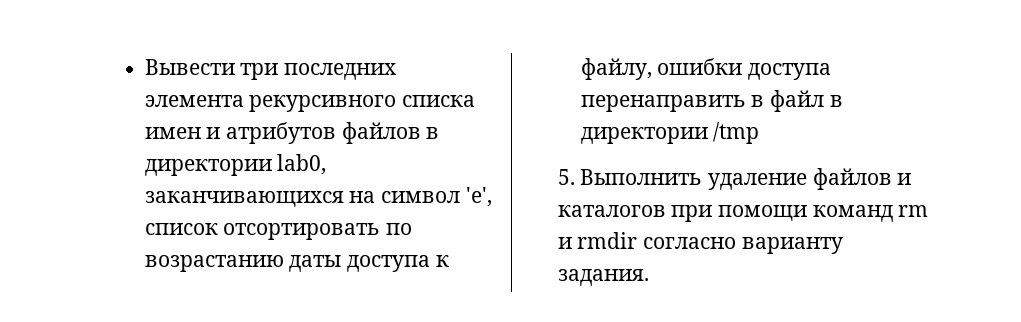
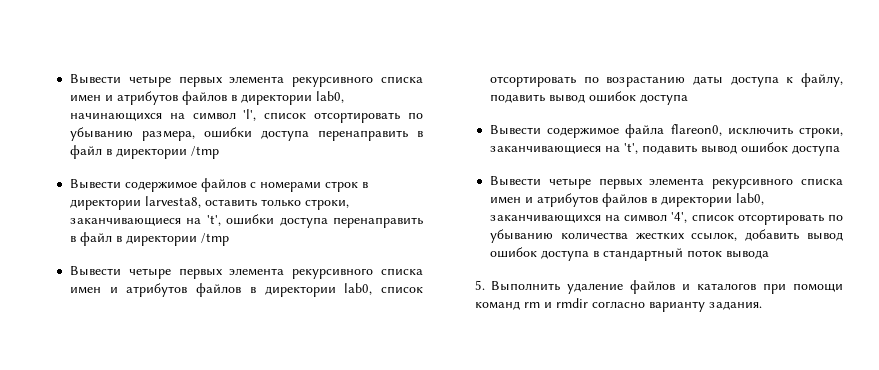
- Вывести три последних элемента рекурсивного списка имен и атрибутов файлов в директории lab0, заканчивающихся на символ 'e', список отсортировать по возрастанию даты доступа к файлу, ошибки доступа перенаправить в файл в директории /tmp
+ Вывести четыре первых элемента рекурсивного списка имен и атрибутов файлов в директории lab0, начинающихся на символ 'l', список отсортировать по убыванию размера, ошибки доступа перенаправить в файл в директории /tmp
+ Вывести содержимое файлов с номерами строк в директории larvesta8, оставить только строки, заканчивающиеся на 't', ошибки доступа перенаправить в файл в директории /tmp
+ Вывести четыре первых элемента рекурсивного списка имен и атрибутов файлов в директории lab0, список отсортировать по возрастанию даты доступа к файлу, подавить вывод ошибок доступа
+ Вывести содержимое файла flareon0, исключить строки, заканчивающиеся на 't', подавить вывод ошибок доступа
+ Вывести четыре первых элемента рекурсивного списка имен и атрибутов файлов в директории lab0, заканчивающихся на символ '4', список отсортировать по убыванию количества жестких ссылок, добавить вывод ошибок доступа в стандартный поток вывода

